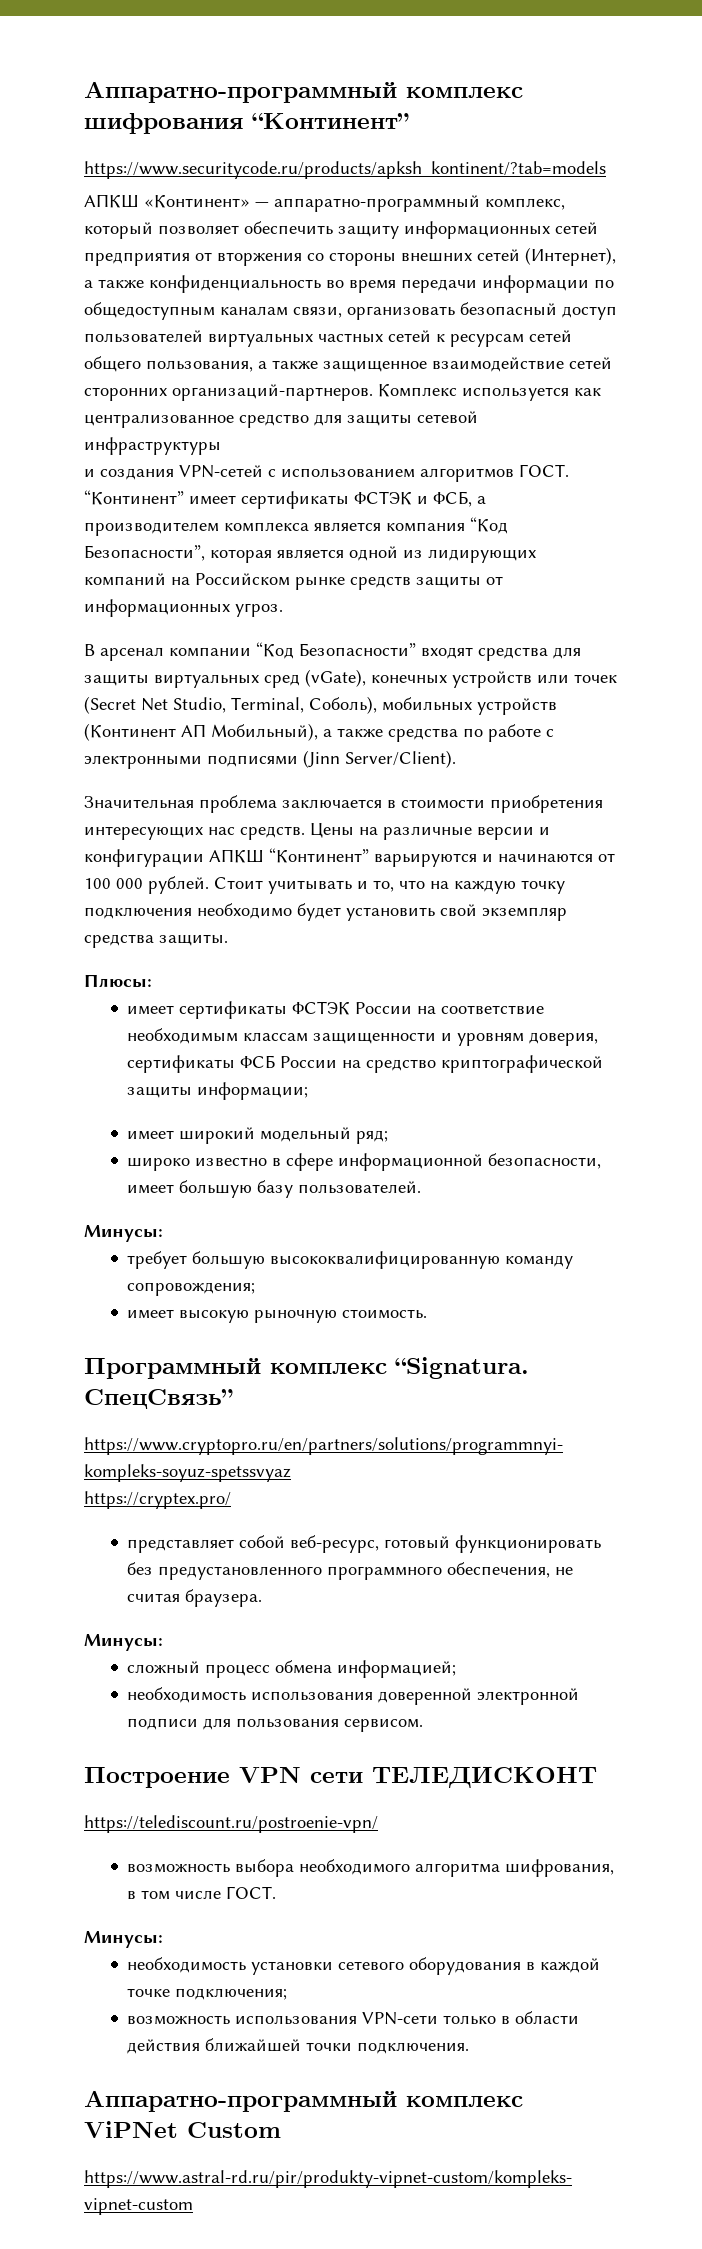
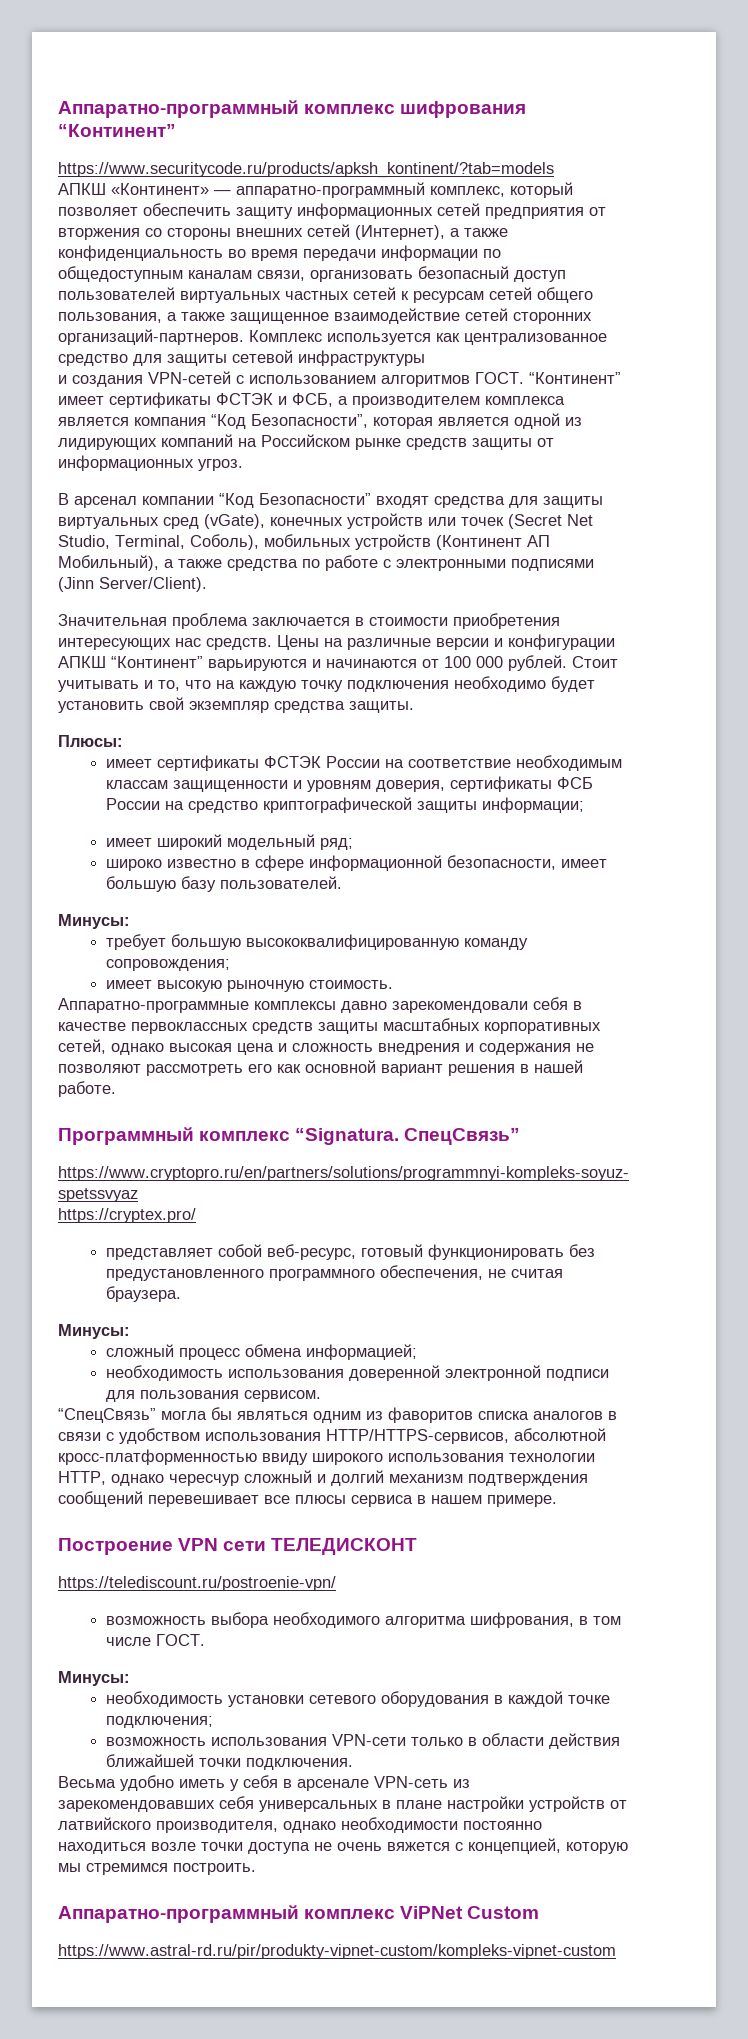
+ Аппаратно-программные комплексы давно зарекомендовали себя в качестве первоклассных средств защиты масштабных корпоративных сетей, однако высокая цена и сложность внедрения и содержания не позволяют рассмотреть его как основной вариант решения в нашей работе.
+ “СпецСвязь” могла бы являться одним из фаворитов списка аналогов в связи с удобством использования HTTP/HTTPS-сервисов, абсолютной кросс-платформенностью ввиду широкого использования технологии HTTP, однако чересчур сложный и долгий механизм подтверждения сообщений перевешивает все плюсы сервиса в нашем примере.
+ Весьма удобно иметь у себя в арсенале VPN-сеть из зарекомендовавших себя универсальных в плане настройки устройств от латвийского производителя, однако необходимости постоянно находиться возле точки доступа не очень вяжется с концепцией, которую мы стремимся построить.

